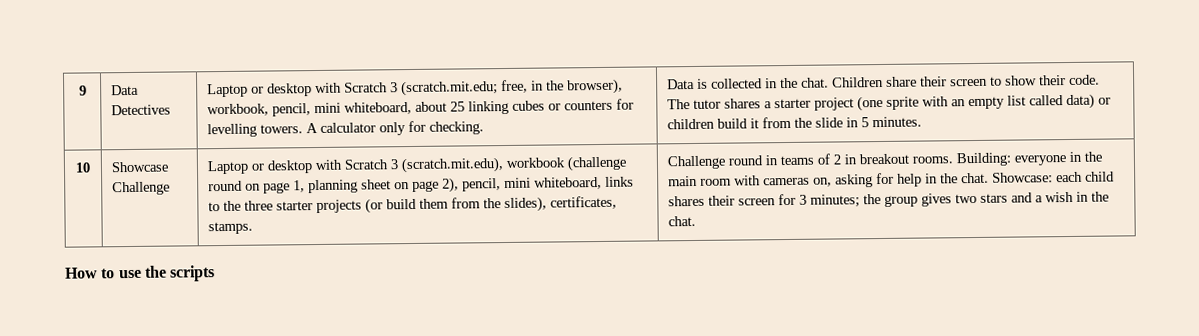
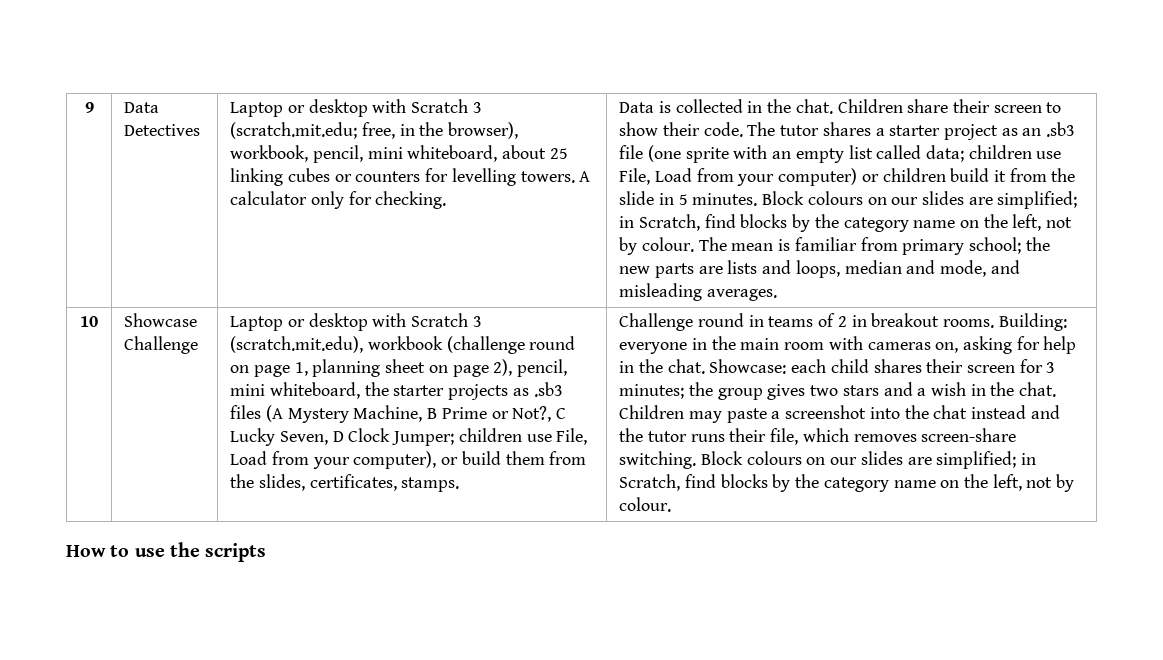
- The tutor shares a starter project (one sprite with an empty list called data) or children build it from the slide in 5 minutes.
+ The tutor shares a starter project as an .sb3 file (one sprite with an empty list called data; children use File, Load from your computer) or children build it from the slide in 5 minutes. Block colours on our slides are simplified; in Scratch, find blocks by the category name on the left, not by colour. The mean is familiar from primary school; the new parts are lists and loops, median and mode, and misleading averages.
- Laptop or desktop with Scratch 3 (scratch.mit.edu), workbook (challenge round on page 1, planning sheet on page 2), pencil, mini whiteboard, links to the three starter projects (or build them from the slides), certificates, stamps.
+ Laptop or desktop with Scratch 3 (scratch.mit.edu), workbook (challenge round on page 1, planning sheet on page 2), pencil, mini whiteboard, the starter projects as .sb3 files (A Mystery Machine, B Prime or Not?, C Lucky Seven, D Clock Jumper; children use File, Load from your computer), or build them from the slides, certificates, stamps.
+ Children may paste a screenshot into the chat instead and the tutor runs their file, which removes screen-share switching. Block colours on our slides are simplified; in Scratch, find blocks by the category name on the left, not by colour.

